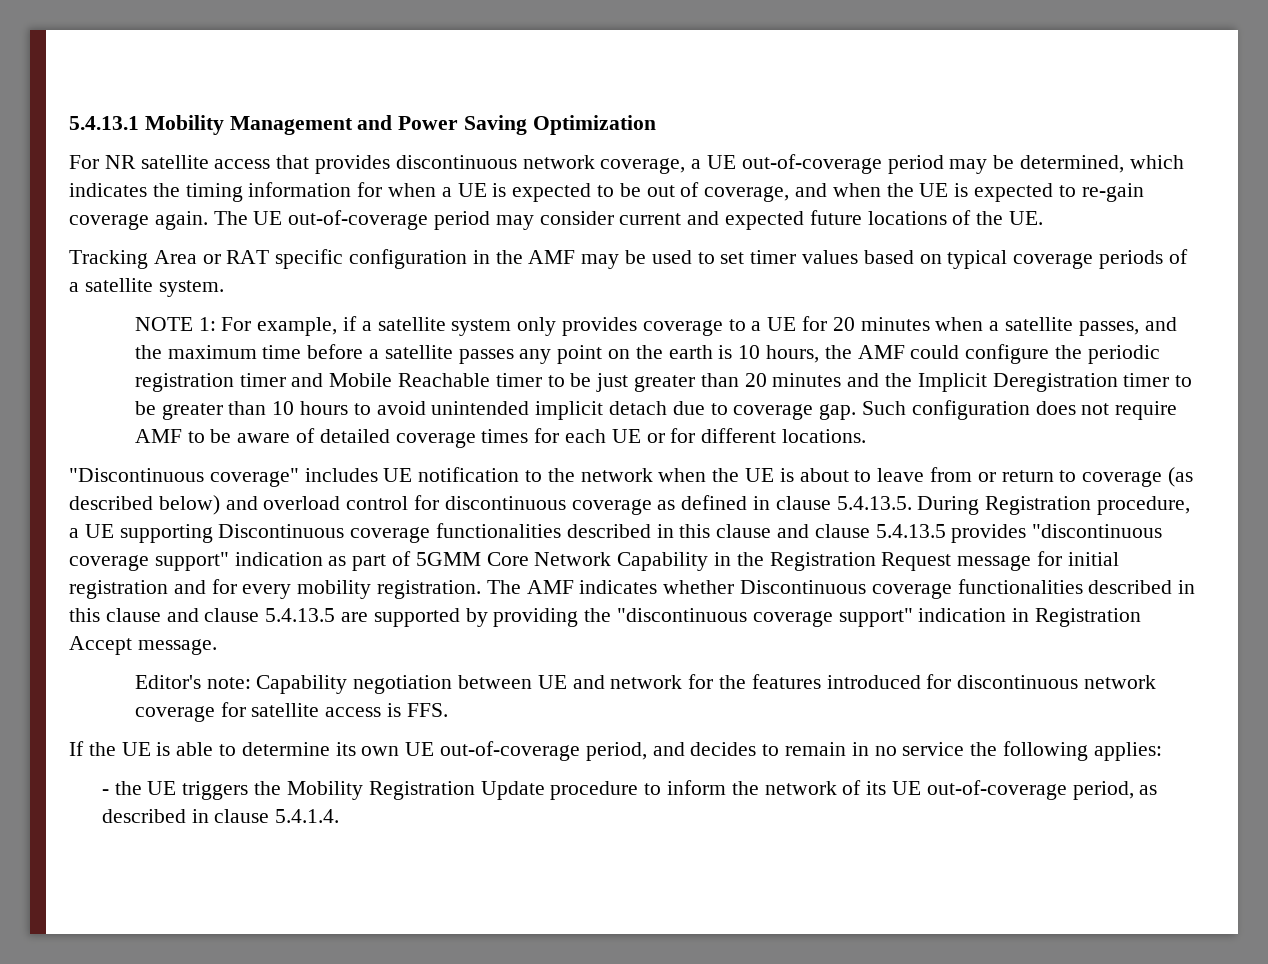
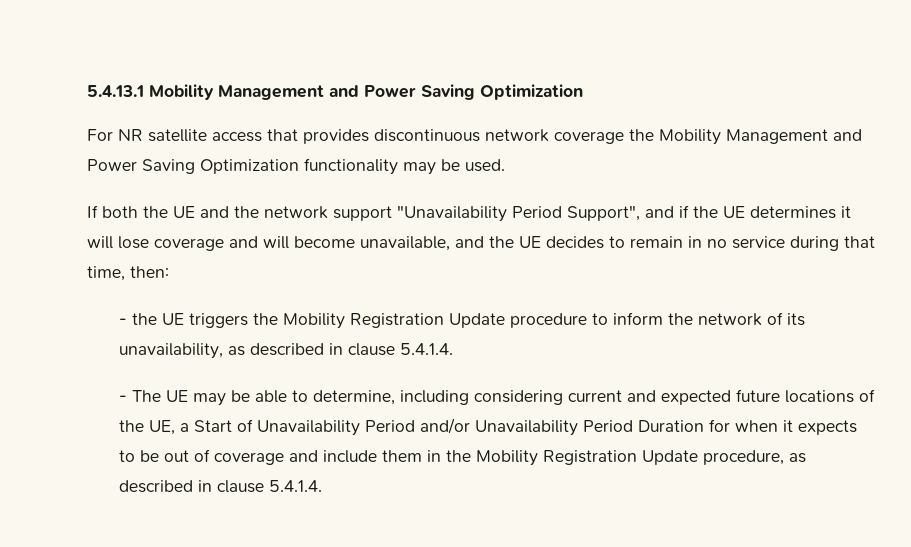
- For NR satellite access that provides discontinuous network coverage, a UE out-of-coverage period may be determined, which indicates the timing information for when a UE is expected to be out of coverage, and when the UE is expected to re-gain coverage again. The UE out-of-coverage period may consider current and expected future locations of the UE.
- Tracking Area or RAT specific configuration in the AMF may be used to set timer values based on typical coverage periods of a satellite system.
- NOTE 1: For example, if a satellite system only provides coverage to a UE for 20 minutes when a satellite passes, and the maximum time before a satellite passes any point on the earth is 10 hours, the AMF could configure the periodic registration timer and Mobile Reachable timer to be just greater than 20 minutes and the Implicit Deregistration timer to be greater than 10 hours to avoid unintended implicit detach due to coverage gap. Such configuration does not require AMF to be aware of detailed coverage times for each UE or for different locations.
- "Discontinuous coverage" includes UE notification to the network when the UE is about to leave from or return to coverage (as described below) and overload control for discontinuous coverage as defined in clause 5.4.13.5. During Registration procedure, a UE supporting Discontinuous coverage functionalities described in this clause and clause 5.4.13.5 provides "discontinuous coverage support" indication as part of 5GMM Core Network Capability in the Registration Request message for initial registration and for every mobility registration. The AMF indicates whether Discontinuous coverage functionalities described in this clause and clause 5.4.13.5 are supported by providing the "discontinuous coverage support" indication in Registration Accept message.
- Editor's note: Capability negotiation between UE and network for the features introduced for discontinuous network coverage for satellite access is FFS.
- If the UE is able to determine its own UE out-of-coverage period, and decides to remain in no service the following applies:
+ For NR satellite access that provides discontinuous network coverage the Mobility Management and Power Saving Optimization functionality may be used.
+ If both the UE and the network support "Unavailability Period Support", and if the UE determines it will lose coverage and will become unavailable, and the UE decides to remain in no service during that time, then:
- - the UE triggers the Mobility Registration Update procedure to inform the network of its UE out-of-coverage period, as described in clause 5.4.1.4.
+ - the UE triggers the Mobility Registration Update procedure to inform the network of its unavailability, as described in clause 5.4.1.4.
+ - The UE may be able to determine, including considering current and expected future locations of the UE, a Start of Unavailability Period and/or Unavailability Period Duration for when it expects to be out of coverage and include them in the Mobility Registration Update procedure, as described in clause 5.4.1.4.

